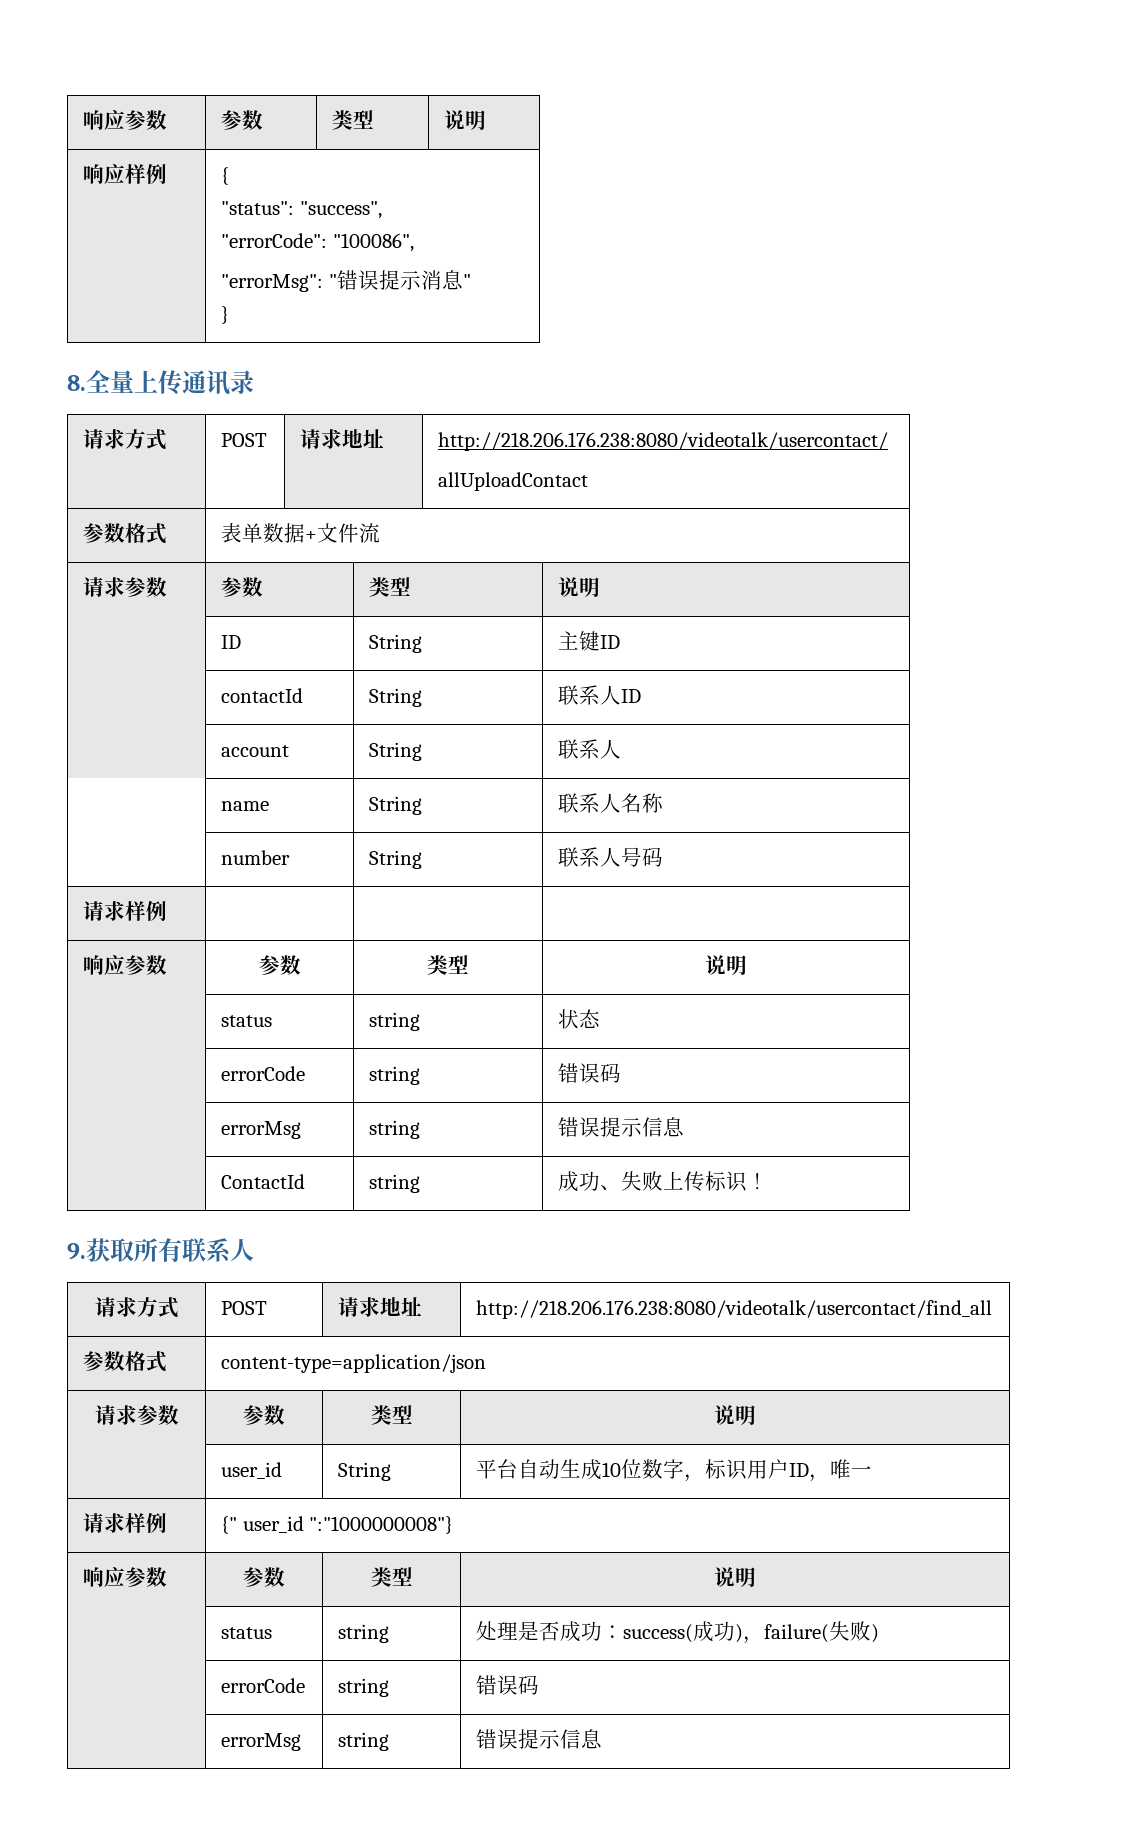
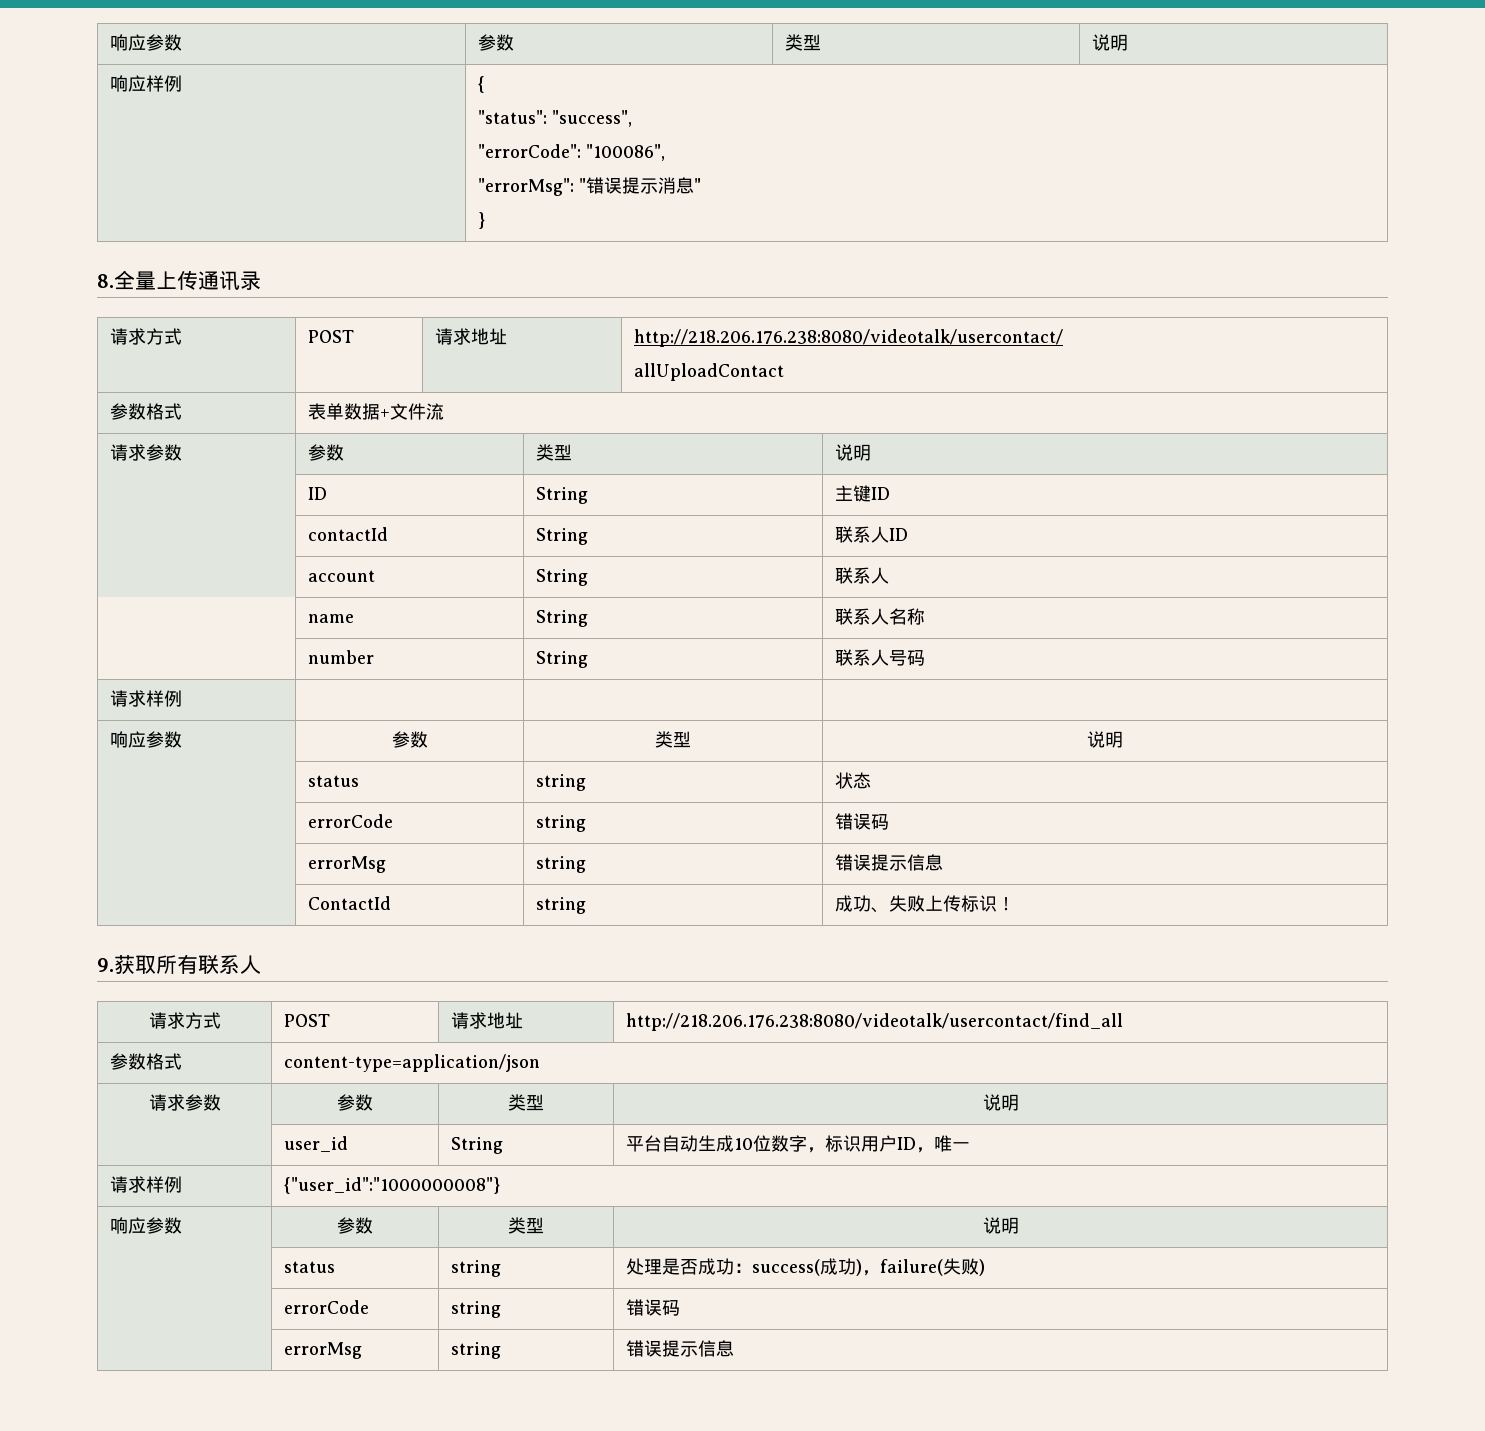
- 请求样例 | {" user_id ":"1000000008"}
+ 请求样例 | {"user_id":"1000000008"}

